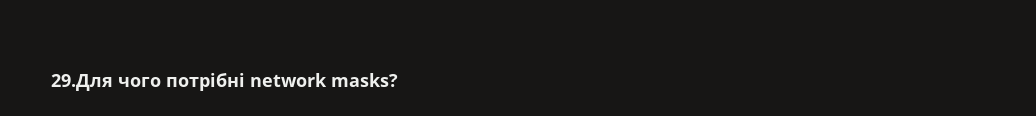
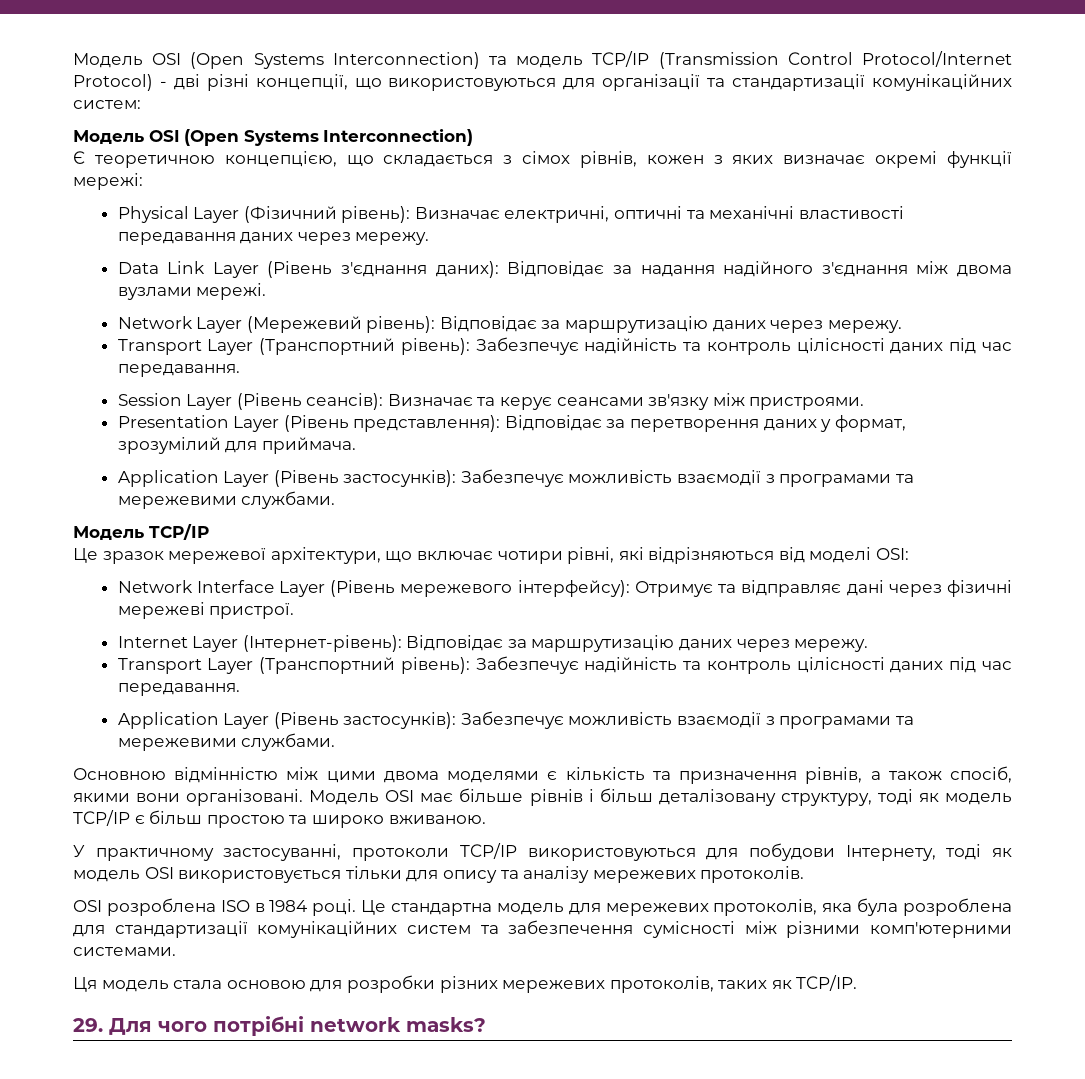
- 29.Для чого потрібні network masks?
+ Модель OSI (Open Systems Interconnection) та модель TCP/IP (Transmission Control Protocol/Internet Protocol) - дві різні концепції, що використовуються для організації та стандартизації комунікаційних систем:
+ Модель OSI (Open Systems Interconnection)
+ Є теоретичною концепцією, що складається з сімох рівнів, кожен з яких визначає окремі функції мережі:
+ Physical Layer (Фізичний рівень): Визначає електричні, оптичні та механічні властивості передавання даних через мережу.
+ Data Link Layer (Рівень з'єднання даних): Відповідає за надання надійного з'єднання між двома вузлами мережі.
+ Network Layer (Мережевий рівень): Відповідає за маршрутизацію даних через мережу.
+ Transport Layer (Транспортний рівень): Забезпечує надійність та контроль цілісності даних під час передавання.
+ Session Layer (Рівень сеансів): Визначає та керує сеансами зв'язку між пристроями.
+ Presentation Layer (Рівень представлення): Відповідає за перетворення даних у формат, зрозумілий для приймача.
+ Application Layer (Рівень застосунків): Забезпечує можливість взаємодії з програмами та мережевими службами.
+ Модель TCP/IP
+ Це зразок мережевої архітектури, що включає чотири рівні, які відрізняються від моделі OSI:
+ Network Interface Layer (Рівень мережевого інтерфейсу): Отримує та відправляє дані через фізичні мережеві пристрої.
+ Internet Layer (Інтернет-рівень): Відповідає за маршрутизацію даних через мережу.
+ Transport Layer (Транспортний рівень): Забезпечує надійність та контроль цілісності даних під час передавання.
+ Application Layer (Рівень застосунків): Забезпечує можливість взаємодії з програмами та мережевими службами.
+ Основною відмінністю між цими двома моделями є кількість та призначення рівнів, а також спосіб, якими вони організовані. Модель OSI має більше рівнів і більш деталізовану структуру, тоді як модель TCP/IP є більш простою та широко вживаною.
+ У практичному застосуванні, протоколи TCP/IP використовуються для побудови Інтернету, тоді як модель OSI використовується тільки для опису та аналізу мережевих протоколів.
+ OSI розроблена ISO в 1984 році. Це стандартна модель для мережевих протоколів, яка була розроблена для стандартизації комунікаційних систем та забезпечення сумісності між різними комп'ютерними системами.
+ Ця модель стала основою для розробки різних мережевих протоколів, таких як TCP/IP.
+ 29. Для чого потрібні network masks?

